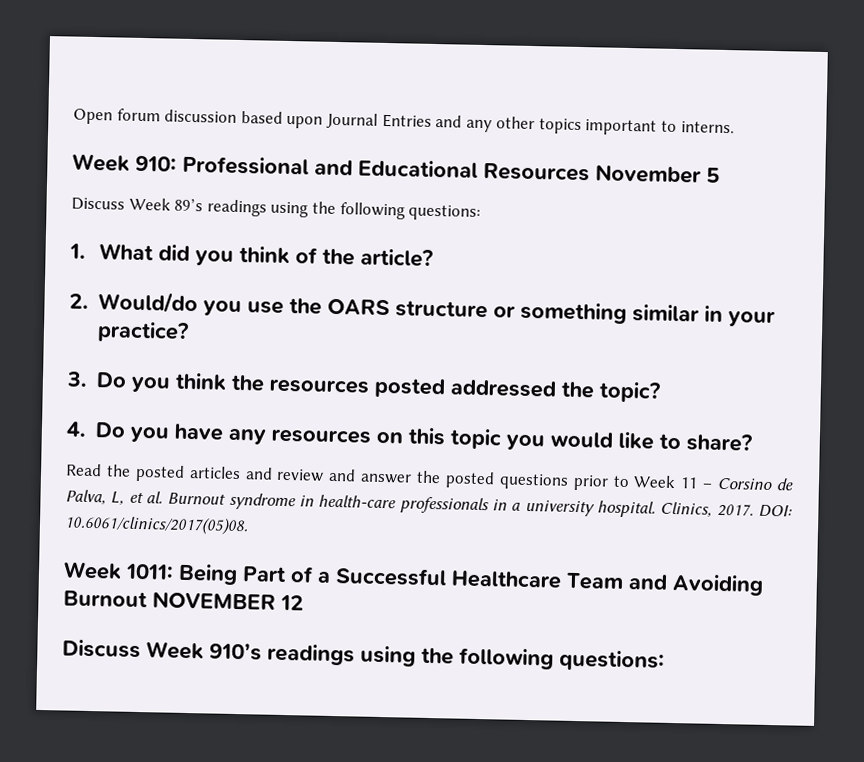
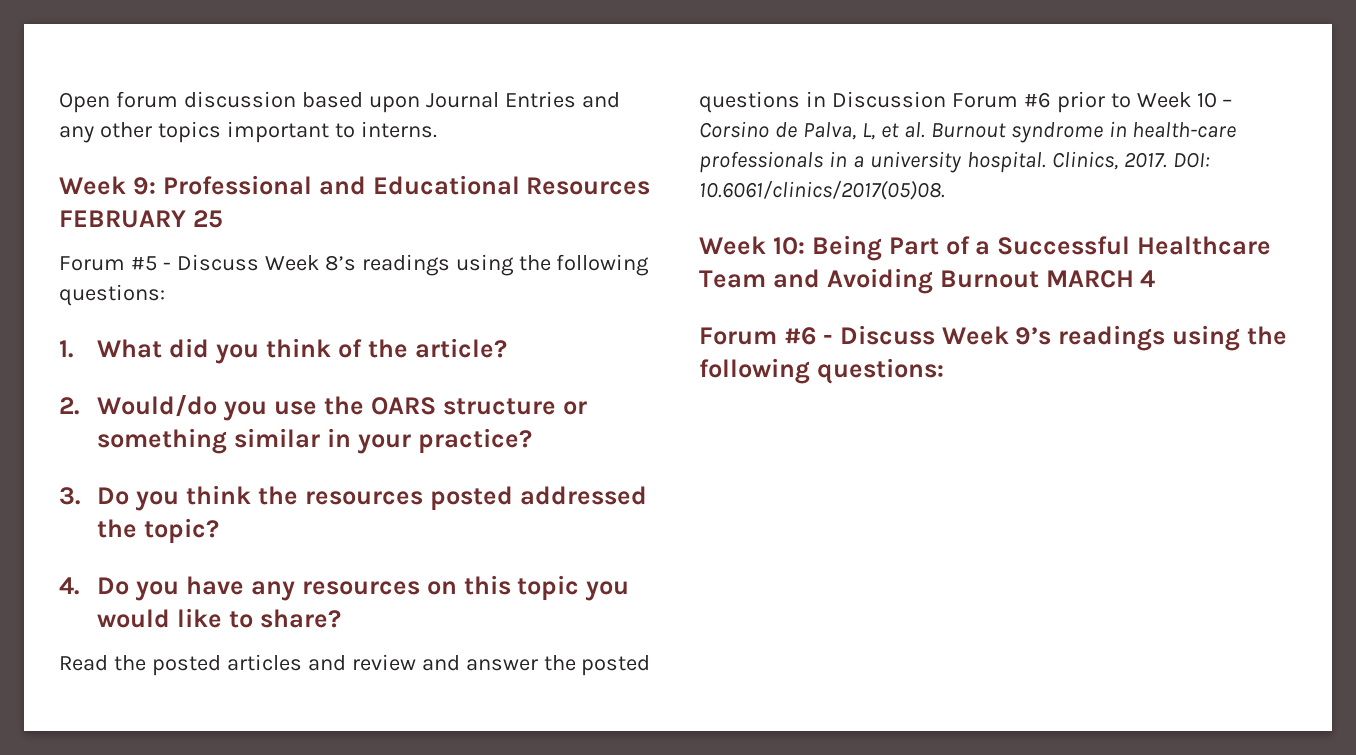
- Week 910: Professional and Educational Resources November 5
- Discuss Week 89’s readings using the following questions:
+ Week 9: Professional and Educational Resources FEBRUARY 25
+ Forum #5 - Discuss Week 8’s readings using the following questions:
- Read the posted articles and review and answer the posted questions prior to Week 11 – Corsino de Palva, L, et al. Burnout syndrome in health-care professionals in a university hospital.
+ Read the posted articles and review and answer the posted questions in Discussion Forum #6 prior to Week 10 – Corsino de Palva, L, et al. Burnout syndrome in health-care professionals in a university hospital.
- Week 1011: Being Part of a Successful Healthcare Team and Avoiding Burnout NOVEMBER 12
- Discuss Week 910’s readings using the following questions:
+ Week 10: Being Part of a Successful Healthcare Team and Avoiding Burnout MARCH 4
+ Forum #6 - Discuss Week 9’s readings using the following questions:

